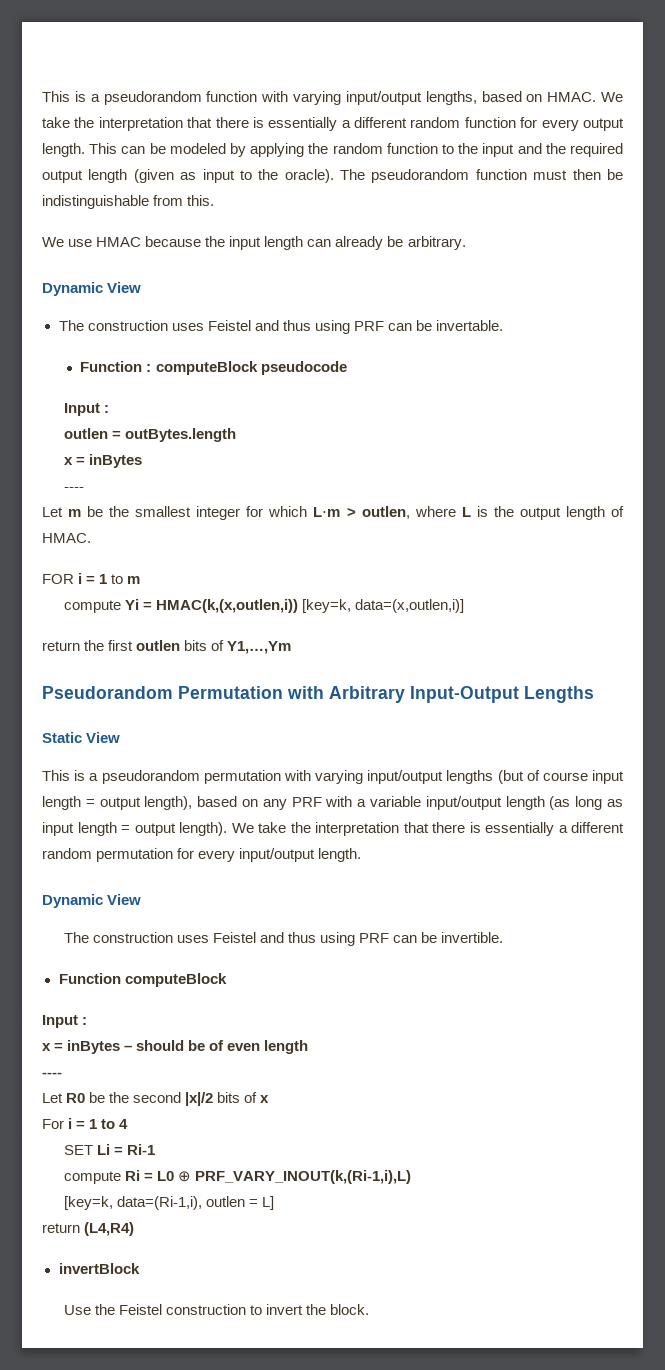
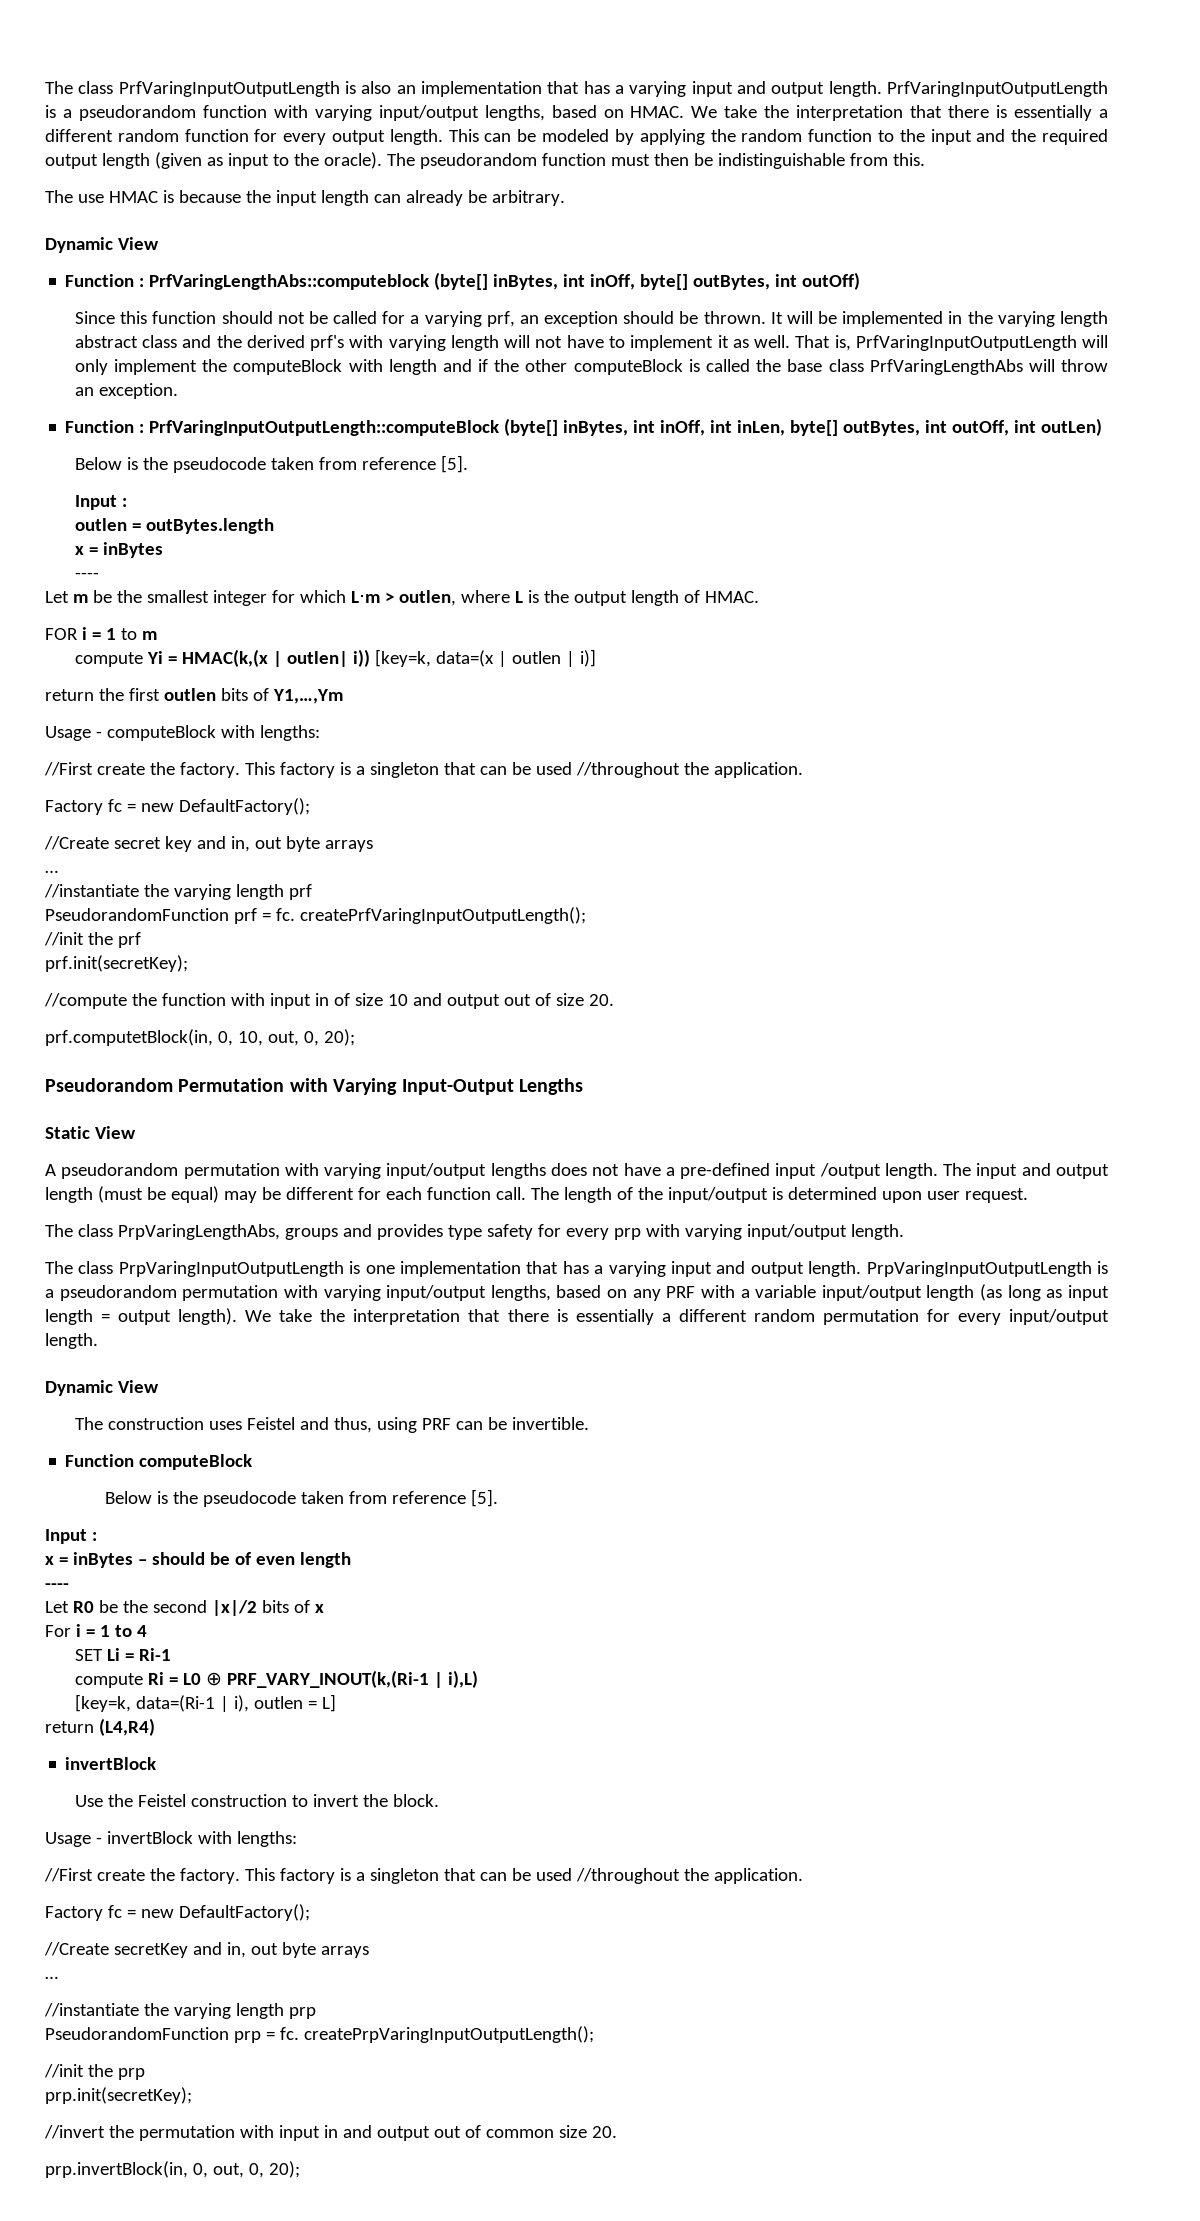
- This is a pseudorandom function with varying input/output lengths, based on HMAC.
+ The class PrfVaringInputOutputLength is also an implementation that has a varying input and output length. PrfVaringInputOutputLength is a pseudorandom function with varying input/output lengths, based on HMAC.
- We use HMAC because the input length can already be arbitrary.
+ The use HMAC is because the input length can already be arbitrary.
- The construction uses Feistel and thus using PRF can be invertable.
- Function : computeBlock pseudocode
+ Function : PrfVaringLengthAbs::computeblock (byte[] inBytes, int inOff, byte[] outBytes, int outOff)
+ Since this function should not be called for a varying prf, an exception should be thrown. It will be implemented in the varying length abstract class and the derived prf's with varying length will not have to implement it as well. That is, PrfVaringInputOutputLength will only implement the computeBlock with length and if the other computeBlock is called the base class PrfVaringLengthAbs will throw an exception.
+ Function : PrfVaringInputOutputLength::computeBlock (byte[] inBytes, int inOff, int inLen, byte[] outBytes, int outOff, int outLen)
+ Below is the pseudocode taken from reference [5].
- compute Yi = HMAC(k,(x,outlen,i)) [key=k, data=(x,outlen,i)]
+ compute Yi = HMAC(k,(x | outlen| i)) [key=k, data=(x | outlen | i)]
+ Usage - computeBlock with lengths:
+ //First create the factory. This factory is a singleton that can be used //throughout the application.
+ Factory fc = new DefaultFactory();
+ //Create secret key and in, out byte arrays
+ …
+ //instantiate the varying length prf
+ PseudorandomFunction prf = fc. createPrfVaringInputOutputLength();
+ //init the prf
+ prf.init(secretKey);
+ //compute the function with input in of size 10 and output out of size 20.
+ prf.computetBlock(in, 0, 10, out, 0, 20);
- Pseudorandom Permutation with Arbitrary Input-Output Lengths
+ Pseudorandom Permutation with Varying Input-Output Lengths
- This is a pseudorandom permutation with varying input/output lengths (but of course input length = output length), based on any PRF with a variable input/output length (as long as input length = output length).
+ A pseudorandom permutation with varying input/output lengths does not have a pre-defined input /output length. The input and output length (must be equal) may be different for each function call. The length of the input/output is determined upon user request.
+ The class PrpVaringLengthAbs, groups and provides type safety for every prp with varying input/output length.
+ The class PrpVaringInputOutputLength is one implementation that has a varying input and output length. PrpVaringInputOutputLength is a pseudorandom permutation with varying input/output lengths, based on any PRF with a variable input/output length (as long as input length = output length).
- The construction uses Feistel and thus using PRF can be invertible.
+ The construction uses Feistel and thus, using PRF can be invertible.
  Function computeBlock
+ Below is the pseudocode taken from reference [5].
- compute Ri = L0 ⊕ PRF_VARY_INOUT(k,(Ri-1,i),L)
- [key=k, data=(Ri-1,i), outlen = L]
+ compute Ri = L0 ⊕ PRF_VARY_INOUT(k,(Ri-1 | i),L)
+ [key=k, data=(Ri-1 | i), outlen = L]
+ Usage - invertBlock with lengths:
+ //First create the factory. This factory is a singleton that can be used //throughout the application.
+ Factory fc = new DefaultFactory();
+ //Create secretKey and in, out byte arrays
+ …
+ //instantiate the varying length prp
+ PseudorandomFunction prp = fc. createPrpVaringInputOutputLength();
+ //init the prp
+ prp.init(secretKey);
+ //invert the permutation with input in and output out of common size 20.
+ prp.invertBlock(in, 0, out, 0, 20);

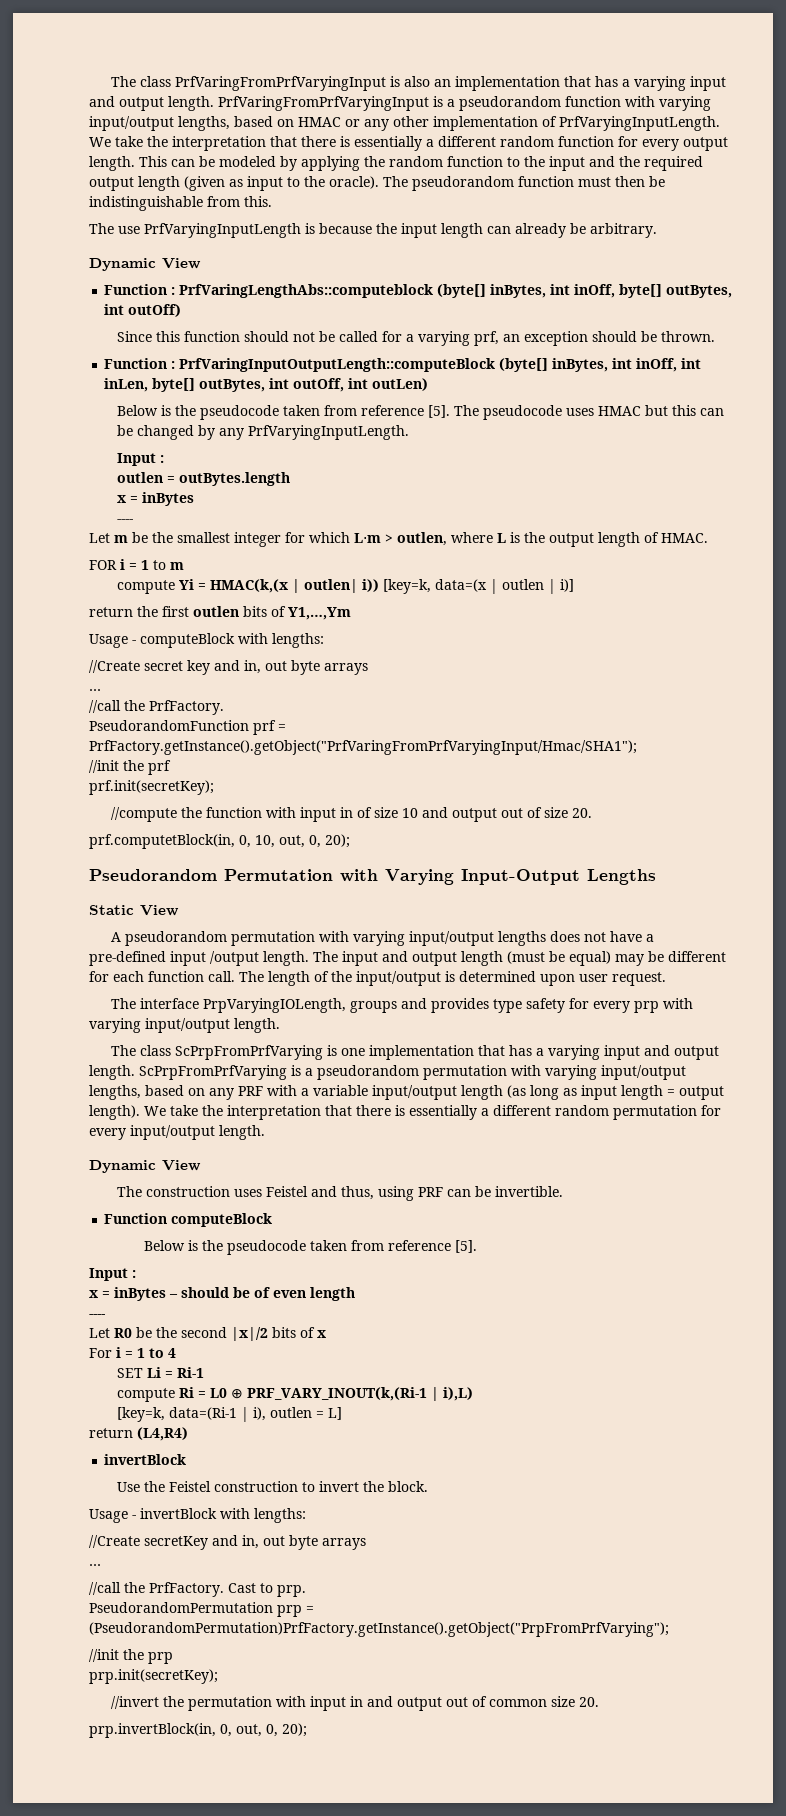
- The class PrfVaringInputOutputLength is also an implementation that has a varying input and output length.
+ The class PrfVaringFromPrfVaryingInput is also an implementation that has a varying input and output length.
- PrfVaringInputOutputLength is a pseudorandom function with varying input/output lengths, based on HMAC.
+ PrfVaringFromPrfVaryingInput is a pseudorandom function with varying input/output lengths, based on HMAC or any other implementation of PrfVaryingInputLength.
- The use HMAC is because the input length can already be arbitrary.
+ The use PrfVaryingInputLength is because the input length can already be arbitrary.
- It will be implemented in the varying length abstract class and the derived prf's with varying length will not have to implement it as well. That is, PrfVaringInputOutputLength will only implement the computeBlock with length and if the other computeBlock is called the base class PrfVaringLengthAbs will throw an exception.
+ The pseudocode uses HMAC but this can be changed by any PrfVaryingInputLength.
  Usage - computeBlock with lengths:
- //First create the factory. This factory is a singleton that can be used //throughout the application.
- Factory fc = new DefaultFactory();
  //Create secret key and in, out byte arrays
  …
- //instantiate the varying length prf
+ //call the PrfFactory.
- PseudorandomFunction prf = fc. createPrfVaringInputOutputLength();
+ PseudorandomFunction prf = PrfFactory.getInstance().getObject("PrfVaringFromPrfVaryingInput/Hmac/SHA1");
- The class PrpVaringLengthAbs, groups and provides type safety for every prp with varying input/output length.
+ The interface PrpVaryingIOLength, groups and provides type safety for every prp with varying input/output length.
- The class PrpVaringInputOutputLength is one implementation that has a varying input and output length.
+ The class ScPrpFromPrfVarying is one implementation that has a varying input and output length.
- PrpVaringInputOutputLength is a pseudorandom permutation with varying input/output lengths, based on any PRF with a variable input/output length (as long as input length = output length).
+ ScPrpFromPrfVarying is a pseudorandom permutation with varying input/output lengths, based on any PRF with a variable input/output length (as long as input length = output length).
  Usage - invertBlock with lengths:
- //First create the factory. This factory is a singleton that can be used //throughout the application.
- Factory fc = new DefaultFactory();
- //instantiate the varying length prp
- PseudorandomFunction prp = fc. createPrpVaringInputOutputLength();
+ //call the PrfFactory. Cast to prp.
+ PseudorandomPermutation prp = (PseudorandomPermutation)PrfFactory.getInstance().getObject("PrpFromPrfVarying");

